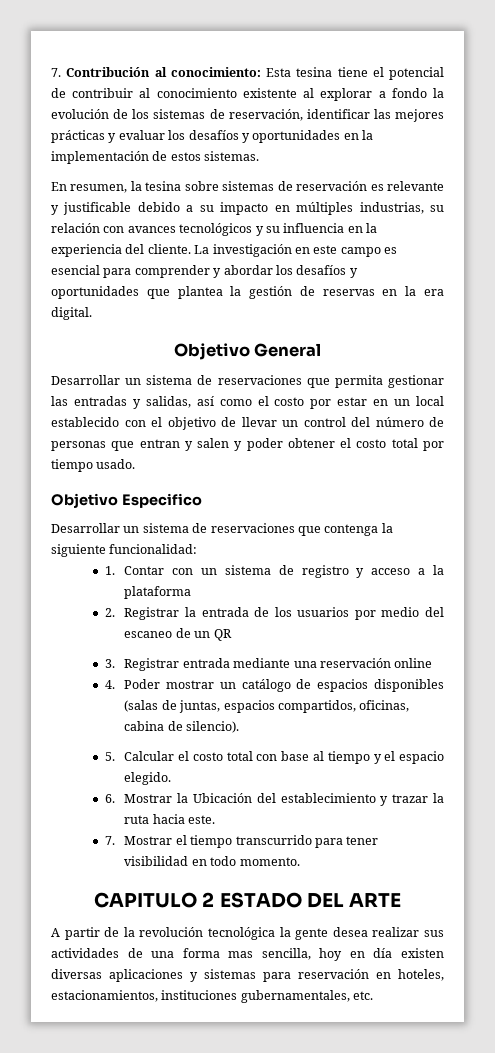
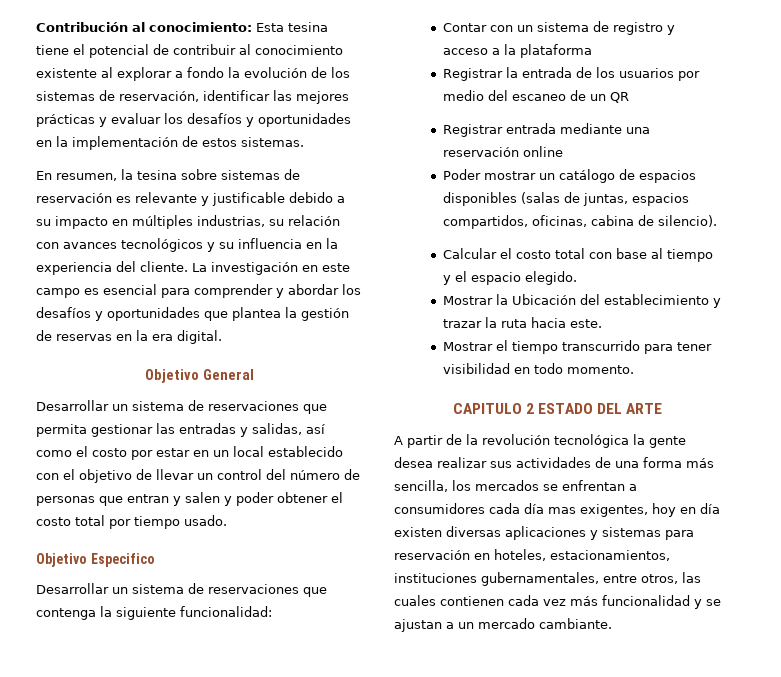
- 7. Contribución al conocimiento: Esta tesina tiene el potencial de contribuir al conocimiento existente al explorar a fondo la evolución de los sistemas de reservación, identificar las mejores prácticas y evaluar los desafíos y oportunidades en la implementación de estos sistemas.
+ Contribución al conocimiento: Esta tesina tiene el potencial de contribuir al conocimiento existente al explorar a fondo la evolución de los sistemas de reservación, identificar las mejores prácticas y evaluar los desafíos y oportunidades en la implementación de estos sistemas.
- 1. Contar con un sistema de registro y acceso a la plataforma
+ Contar con un sistema de registro y acceso a la plataforma
- 2. Registrar la entrada de los usuarios por medio del escaneo de un QR
+ Registrar la entrada de los usuarios por medio del escaneo de un QR
- 3. Registrar entrada mediante una reservación online
+ Registrar entrada mediante una reservación online
- 4. Poder mostrar un catálogo de espacios disponibles (salas de juntas, espacios compartidos, oficinas, cabina de silencio).
+ Poder mostrar un catálogo de espacios disponibles (salas de juntas, espacios compartidos, oficinas, cabina de silencio).
- 5. Calcular el costo total con base al tiempo y el espacio elegido.
+ Calcular el costo total con base al tiempo y el espacio elegido.
- 6. Mostrar la Ubicación del establecimiento y trazar la ruta hacia este.
+ Mostrar la Ubicación del establecimiento y trazar la ruta hacia este.
- 7. Mostrar el tiempo transcurrido para tener visibilidad en todo momento.
+ Mostrar el tiempo transcurrido para tener visibilidad en todo momento.
- A partir de la revolución tecnológica la gente desea realizar sus actividades de una forma mas sencilla, hoy en día existen diversas aplicaciones y sistemas para reservación en hoteles, estacionamientos, instituciones gubernamentales, etc.
+ A partir de la revolución tecnológica la gente desea realizar sus actividades de una forma más sencilla, los mercados se enfrentan a consumidores cada día mas exigentes, hoy en día existen diversas aplicaciones y sistemas para reservación en hoteles, estacionamientos, instituciones gubernamentales, entre otros, las cuales contienen cada vez más funcionalidad y se ajustan a un mercado cambiante.

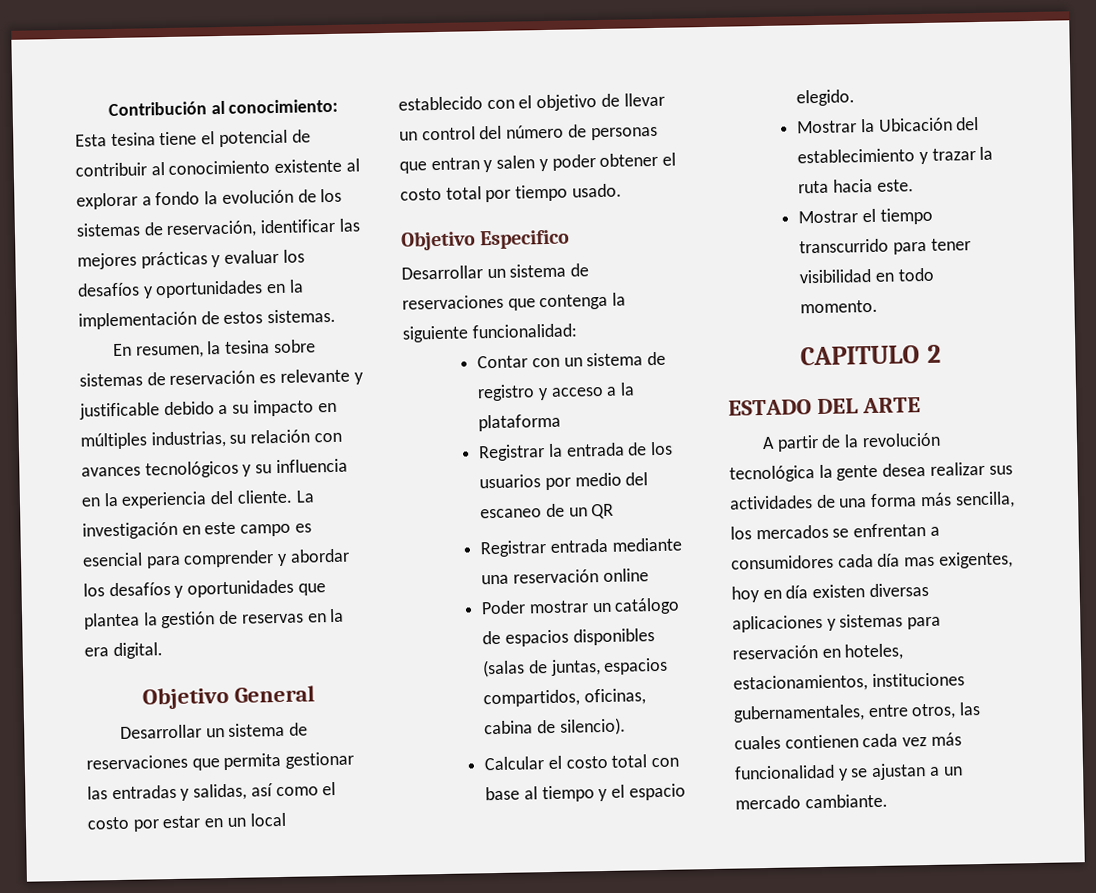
- CAPITULO 2 ESTADO DEL ARTE
+ CAPITULO 2
+ ESTADO DEL ARTE

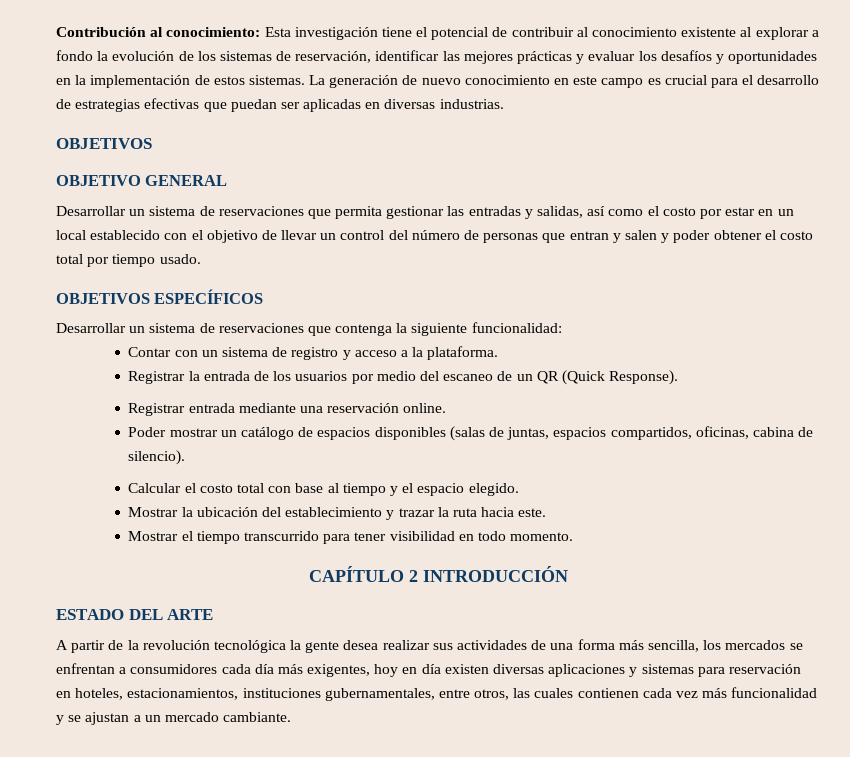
- Contribución al conocimiento: Esta tesina tiene el potencial de contribuir al conocimiento existente al explorar a fondo la evolución de los sistemas de reservación, identificar las mejores prácticas y evaluar los desafíos y oportunidades en la implementación de estos sistemas.
- En resumen, la tesina sobre sistemas de reservación es relevante y justificable debido a su impacto en múltiples industrias, su relación con avances tecnológicos y su influencia en la experiencia del cliente. La investigación en este campo es esencial para comprender y abordar los desafíos y oportunidades que plantea la gestión de reservas en la era digital.
- Objetivo General
+ Contribución al conocimiento: Esta investigación tiene el potencial de contribuir al conocimiento existente al explorar a fondo la evolución de los sistemas de reservación, identificar las mejores prácticas y evaluar los desafíos y oportunidades en la implementación de estos sistemas. La generación de nuevo conocimiento en este campo es crucial para el desarrollo de estrategias efectivas que puedan ser aplicadas en diversas industrias.
+ OBJETIVOS
+ OBJETIVO GENERAL
- Objetivo Especifico
+ OBJETIVOS ESPECÍFICOS
- Contar con un sistema de registro y acceso a la plataforma
+ Contar con un sistema de registro y acceso a la plataforma.
- Registrar la entrada de los usuarios por medio del escaneo de un QR
+ Registrar la entrada de los usuarios por medio del escaneo de un QR (Quick Response).
- Registrar entrada mediante una reservación online
+ Registrar entrada mediante una reservación online.
- Mostrar la Ubicación del establecimiento y trazar la ruta hacia este.
+ Mostrar la ubicación del establecimiento y trazar la ruta hacia este.
- CAPITULO 2
+ CAPÍTULO 2 INTRODUCCIÓN
- A partir de la revolución tecnológica la gente desea realizar sus actividades de una forma más sencilla, los mercados se enfrentan a consumidores cada día mas exigentes, hoy en día existen diversas aplicaciones y sistemas para reservación en hoteles, estacionamientos, instituciones gubernamentales, entre otros, las cuales contienen cada vez más funcionalidad y se ajustan a un mercado cambiante.
+ A partir de la revolución tecnológica la gente desea realizar sus actividades de una forma más sencilla, los mercados se enfrentan a consumidores cada día más exigentes, hoy en día existen diversas aplicaciones y sistemas para reservación en hoteles, estacionamientos, instituciones gubernamentales, entre otros, las cuales contienen cada vez más funcionalidad y se ajustan a un mercado cambiante.

